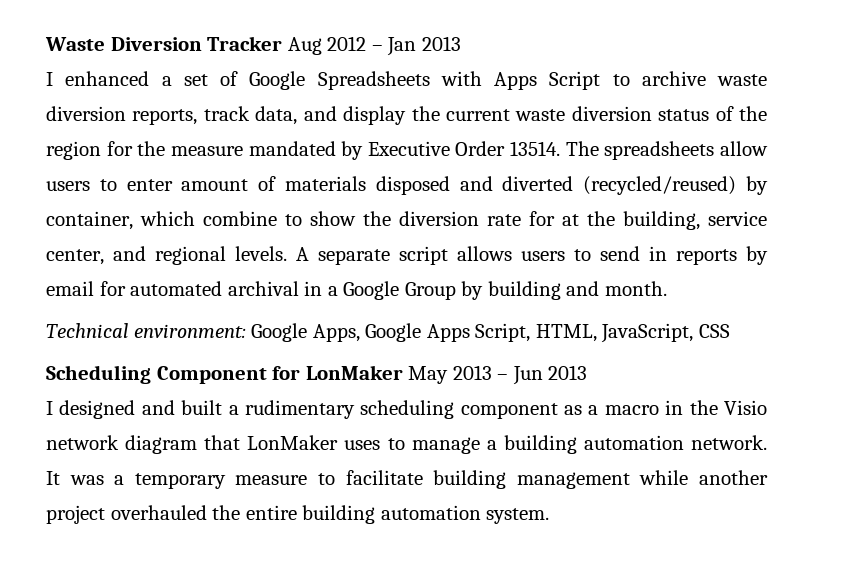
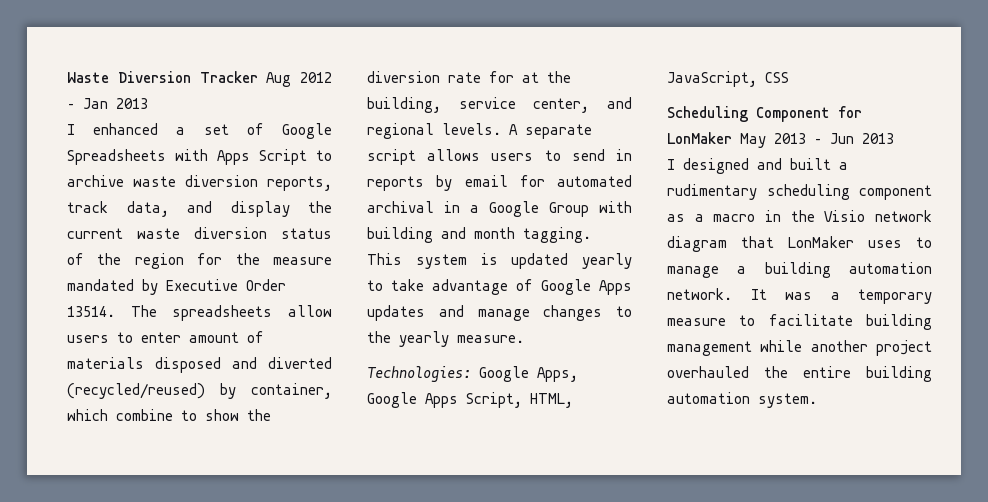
- A separate script allows users to send in reports by email for automated archival in a Google Group by building and month.
- Technical environment: Google Apps, Google Apps Script, HTML, JavaScript, CSS
+ A separate script allows users to send in reports by email for automated archival in a Google Group with building and month tagging. This system is updated yearly to take advantage of Google Apps updates and manage changes to the yearly measure.
+ Technologies: Google Apps, Google Apps Script, HTML, JavaScript, CSS

